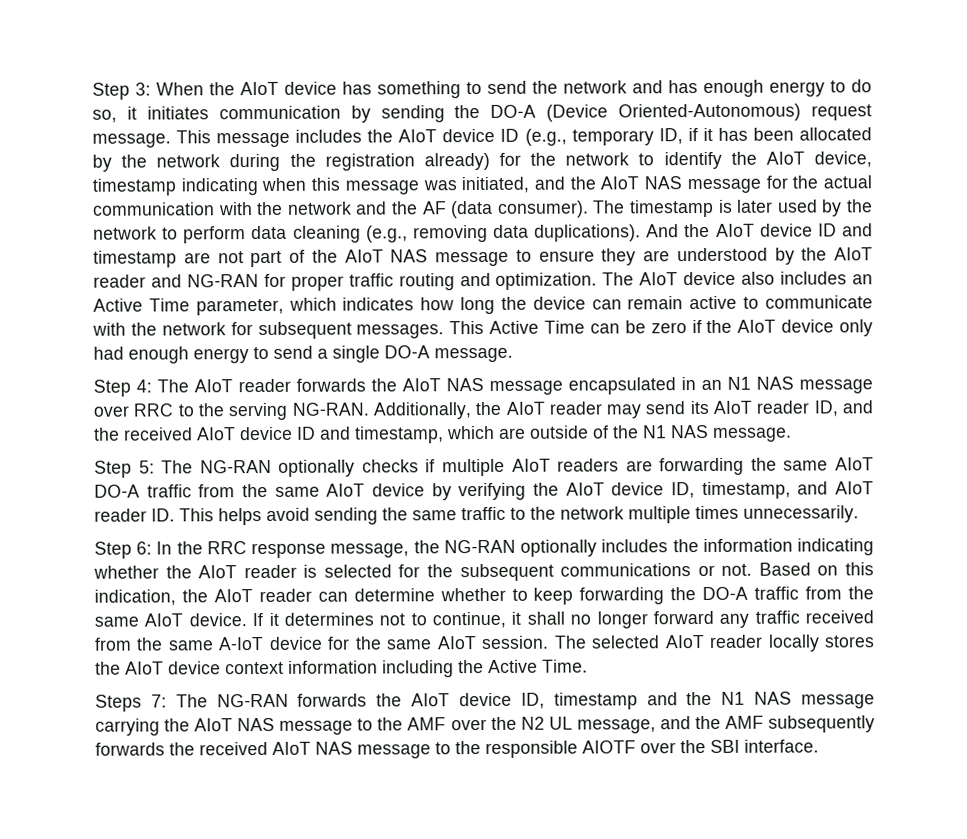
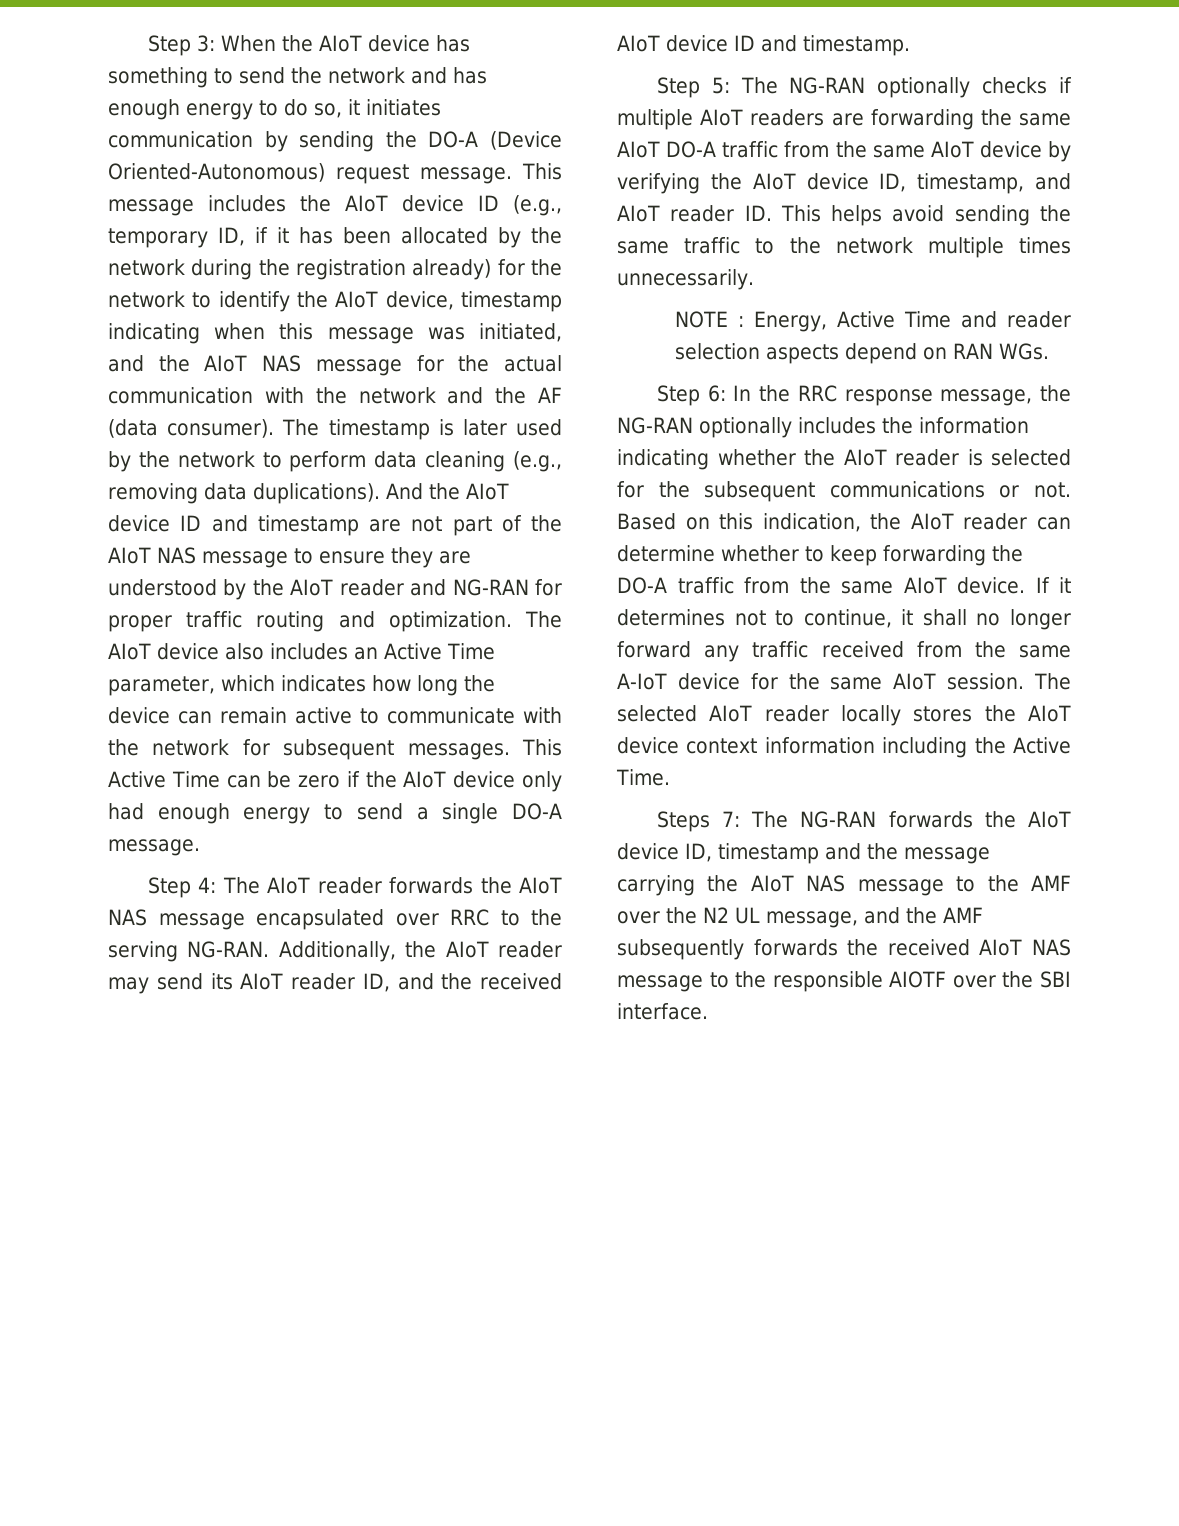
- Step 4: The AIoT reader forwards the AIoT NAS message encapsulated in an N1 NAS message over RRC to the serving NG-RAN.
+ Step 4: The AIoT reader forwards the AIoT NAS message encapsulated over RRC to the serving NG-RAN.
- Additionally, the AIoT reader may send its AIoT reader ID, and the received AIoT device ID and timestamp, which are outside of the N1 NAS message.
+ Additionally, the AIoT reader may send its AIoT reader ID, and the received AIoT device ID and timestamp.
+ NOTE : Energy, Active Time and reader selection aspects depend on RAN WGs.
- Steps 7: The NG-RAN forwards the AIoT device ID, timestamp and the N1 NAS message carrying the AIoT NAS message to the AMF over the N2 UL message, and the AMF subsequently forwards the received AIoT NAS message to the responsible AIOTF over the SBI interface.
+ Steps 7: The NG-RAN forwards the AIoT device ID, timestamp and the message carrying the AIoT NAS message to the AMF over the N2 UL message, and the AMF subsequently forwards the received AIoT NAS message to the responsible AIOTF over the SBI interface.

